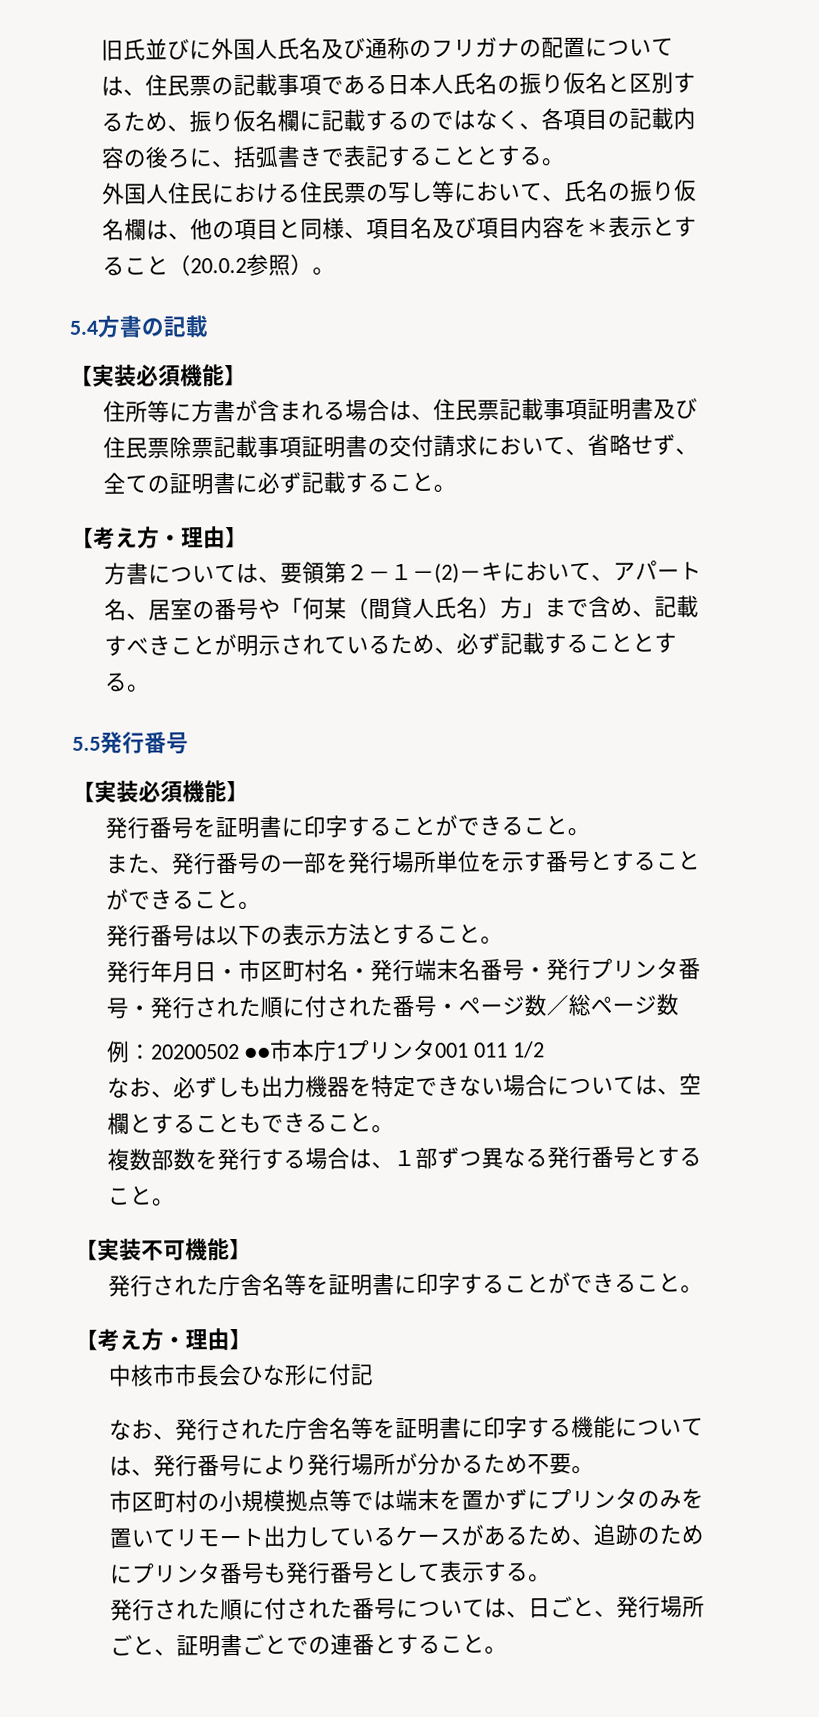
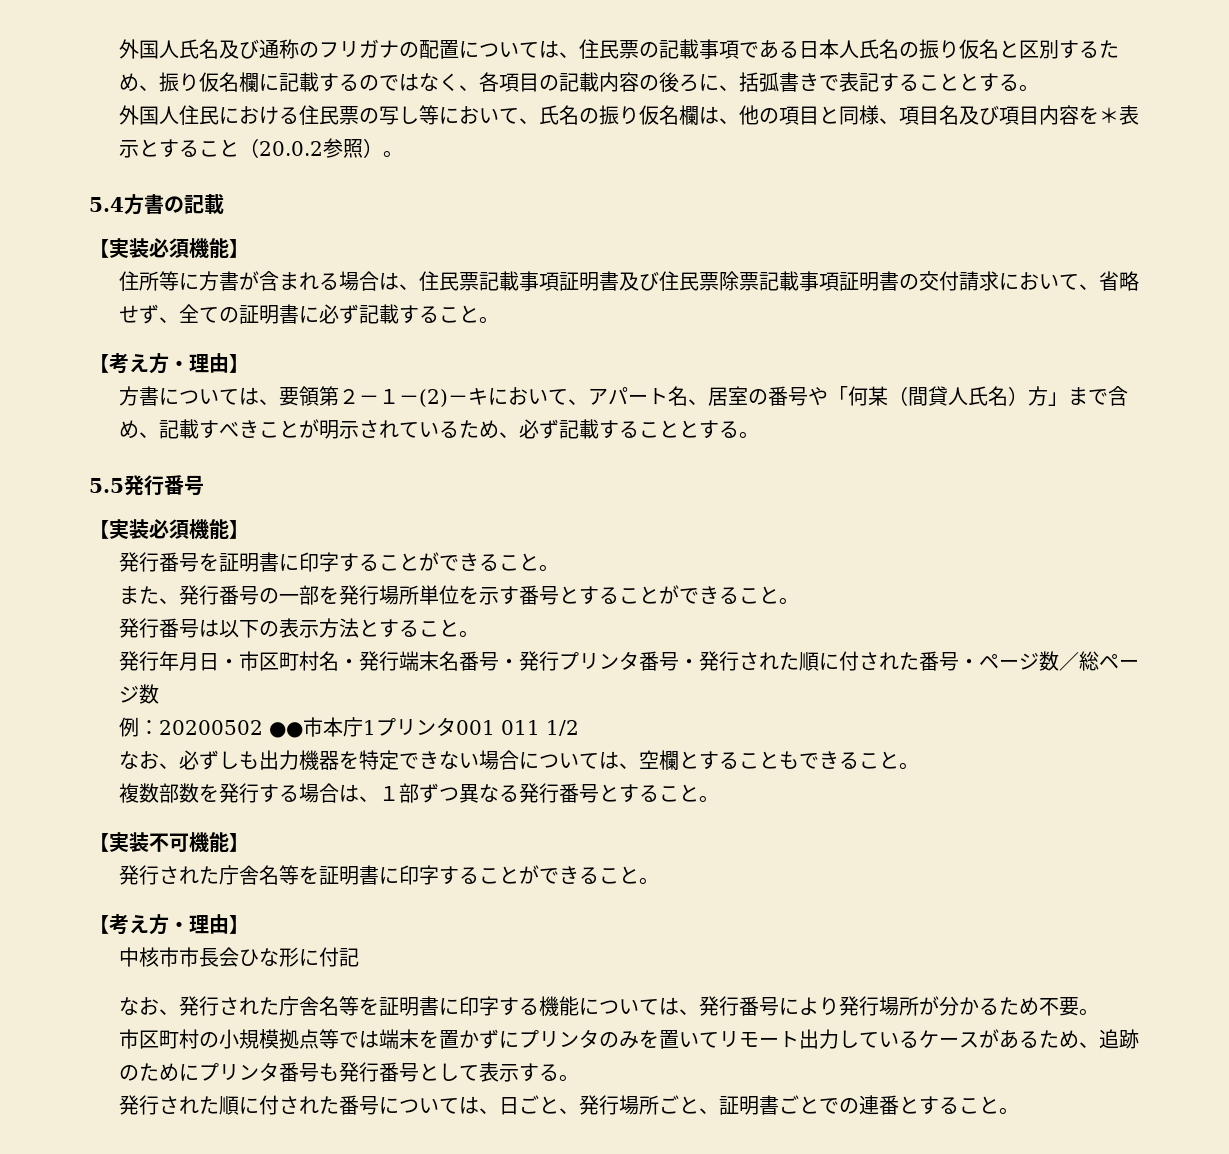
- 旧氏並びに外国人氏名及び通称のフリガナの配置については、住民票の記載事項である日本人氏名の振り仮名と区別するため、振り仮名欄に記載するのではなく、各項目の記載内容の後ろに、括弧書きで表記することとする。
+ 外国人氏名及び通称のフリガナの配置については、住民票の記載事項である日本人氏名の振り仮名と区別するため、振り仮名欄に記載するのではなく、各項目の記載内容の後ろに、括弧書きで表記することとする。

